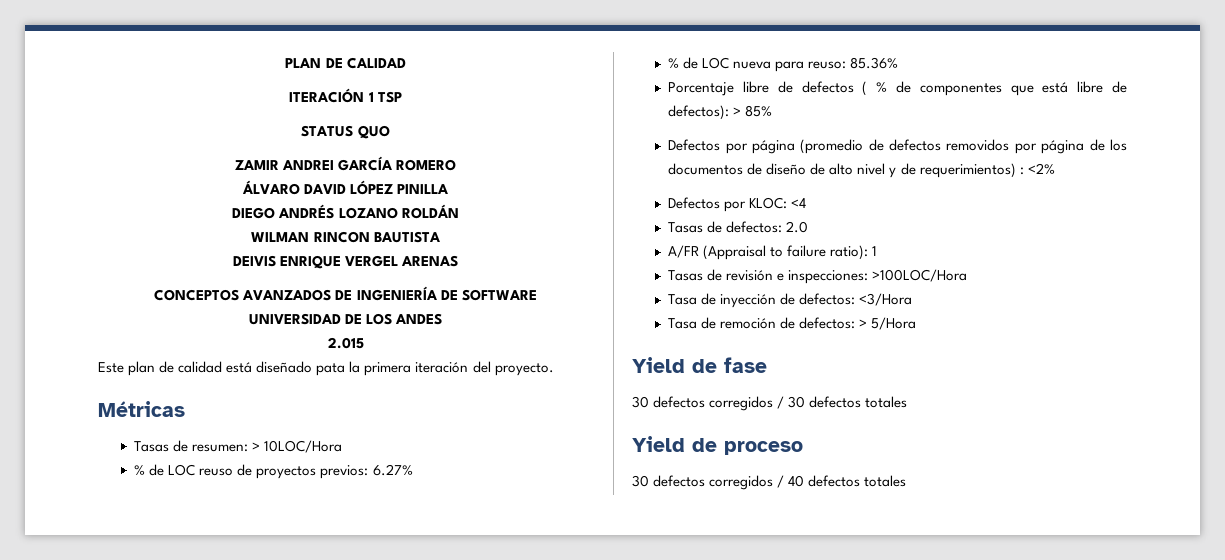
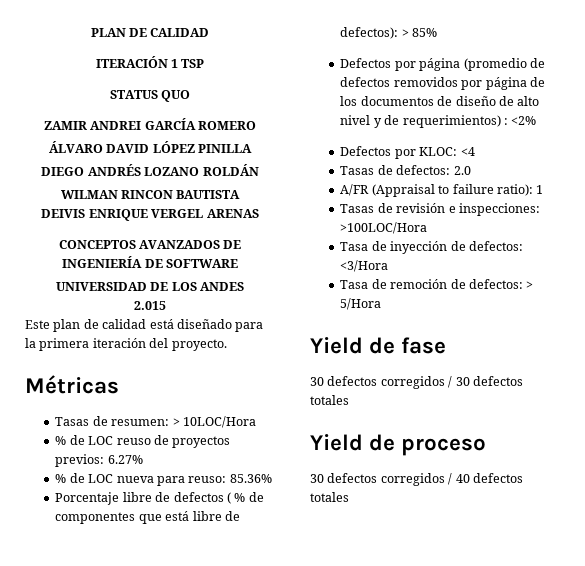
- Este plan de calidad está diseñado pata la primera iteración del proyecto.
+ Este plan de calidad está diseñado para la primera iteración del proyecto.

